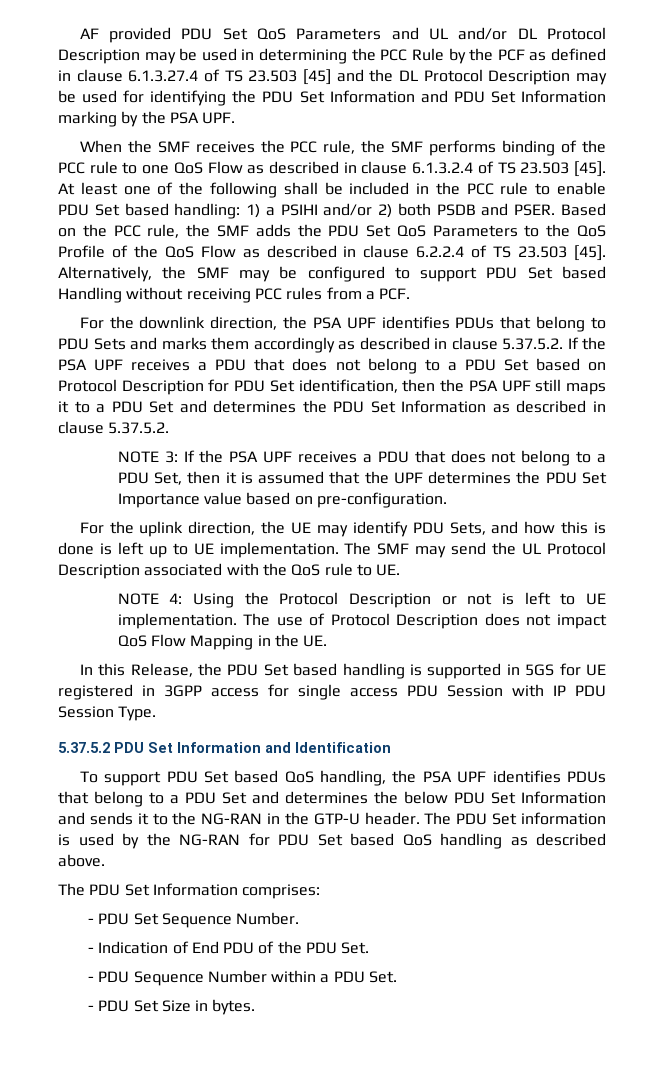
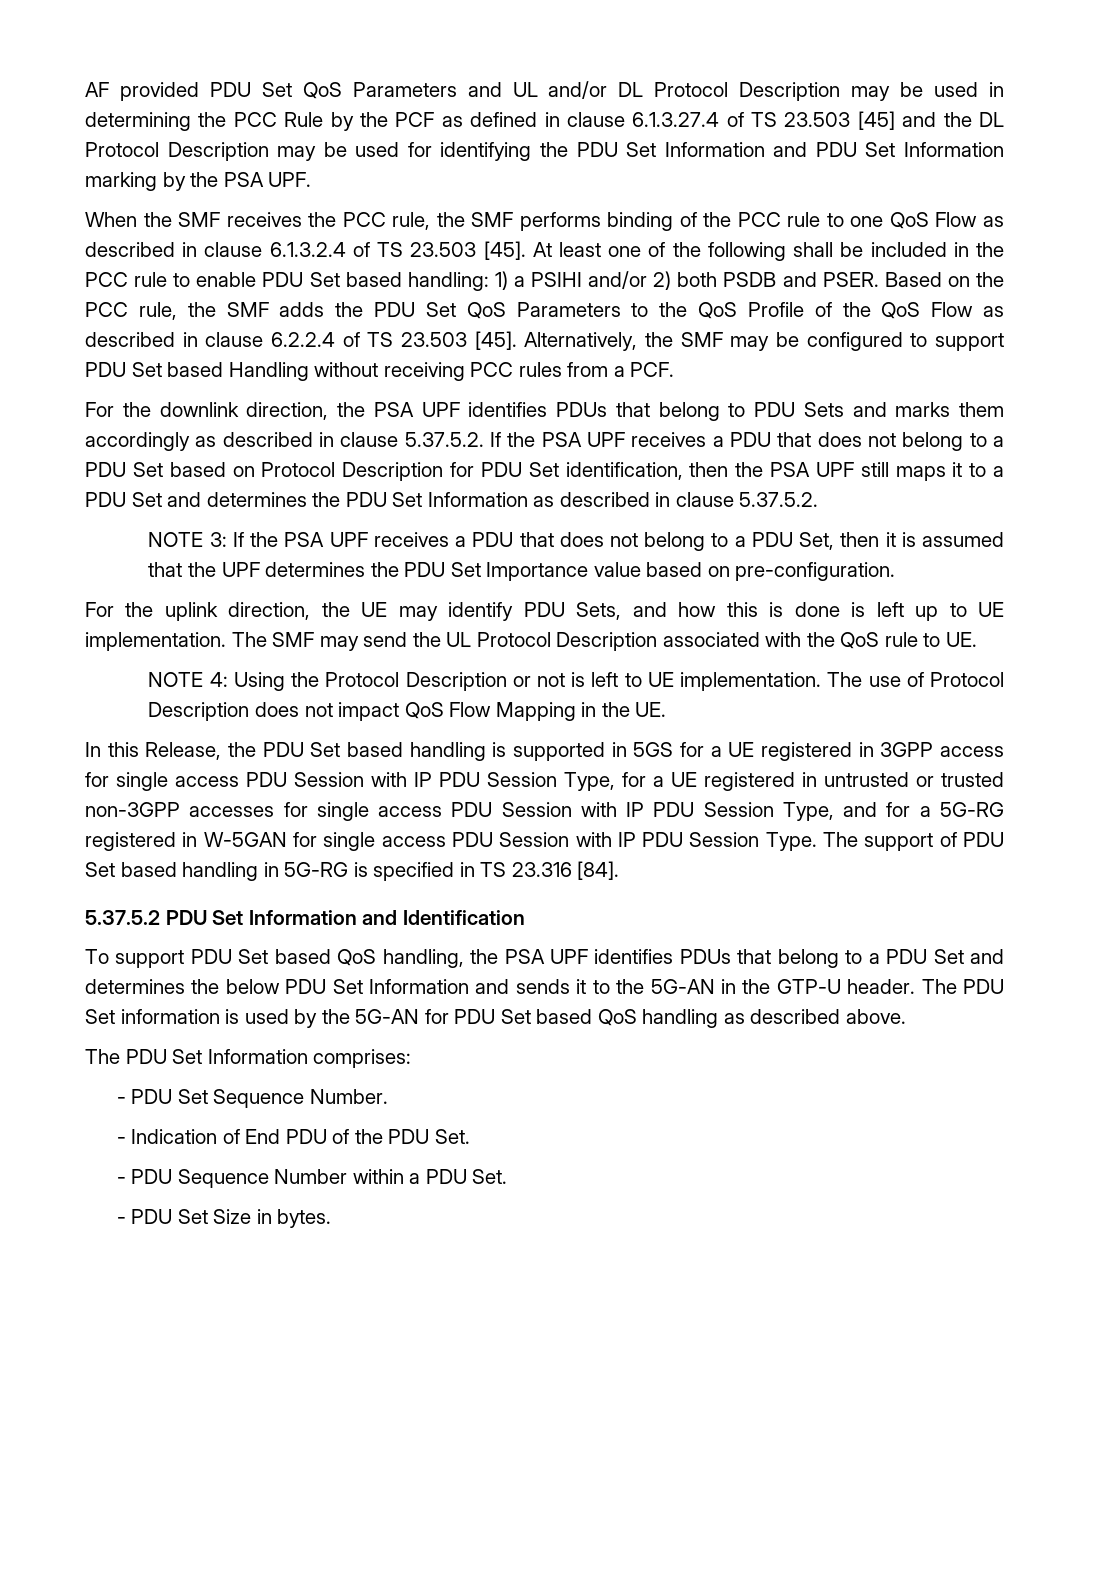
- In this Release, the PDU Set based handling is supported in 5GS for UE registered in 3GPP access for single access PDU Session with IP PDU Session Type.
+ In this Release, the PDU Set based handling is supported in 5GS for a UE registered in 3GPP access for single access PDU Session with IP PDU Session Type, for a UE registered in untrusted or trusted non-3GPP accesses for single access PDU Session with IP PDU Session Type, and for a 5G-RG registered in W-5GAN for single access PDU Session with IP PDU Session Type. The support of PDU Set based handling in 5G-RG is specified in TS 23.316 [84].
- To support PDU Set based QoS handling, the PSA UPF identifies PDUs that belong to a PDU Set and determines the below PDU Set Information and sends it to the NG-RAN in the GTP-U header.
+ To support PDU Set based QoS handling, the PSA UPF identifies PDUs that belong to a PDU Set and determines the below PDU Set Information and sends it to the 5G-AN in the GTP-U header.
- The PDU Set information is used by the NG-RAN for PDU Set based QoS handling as described above.
+ The PDU Set information is used by the 5G-AN for PDU Set based QoS handling as described above.

